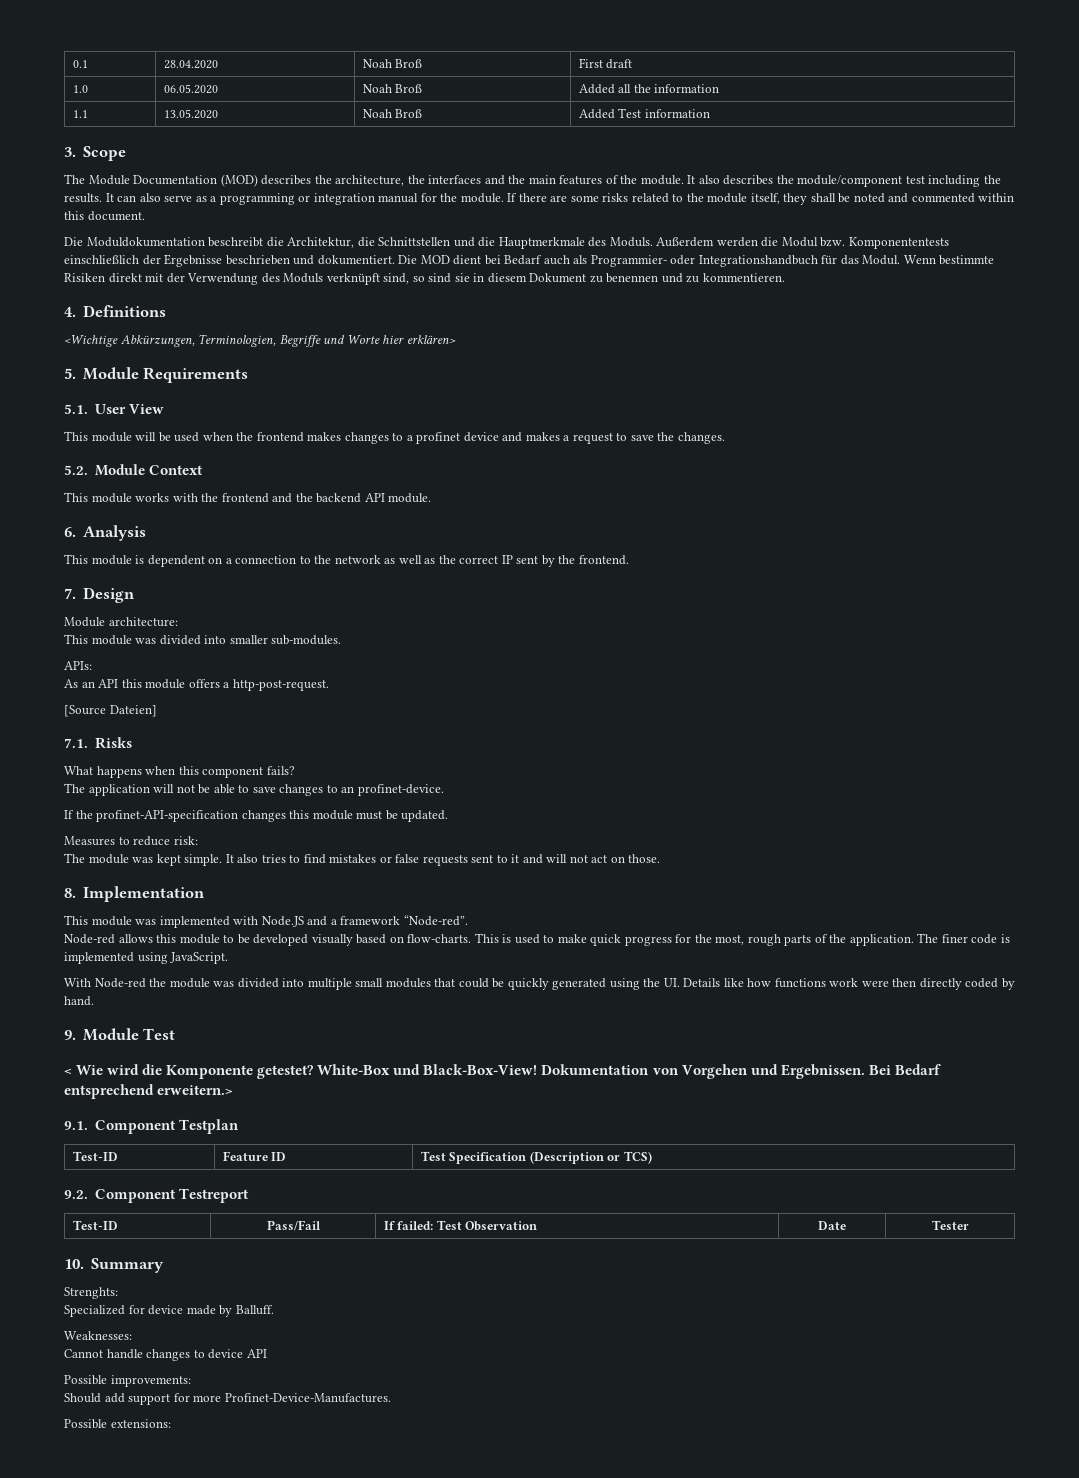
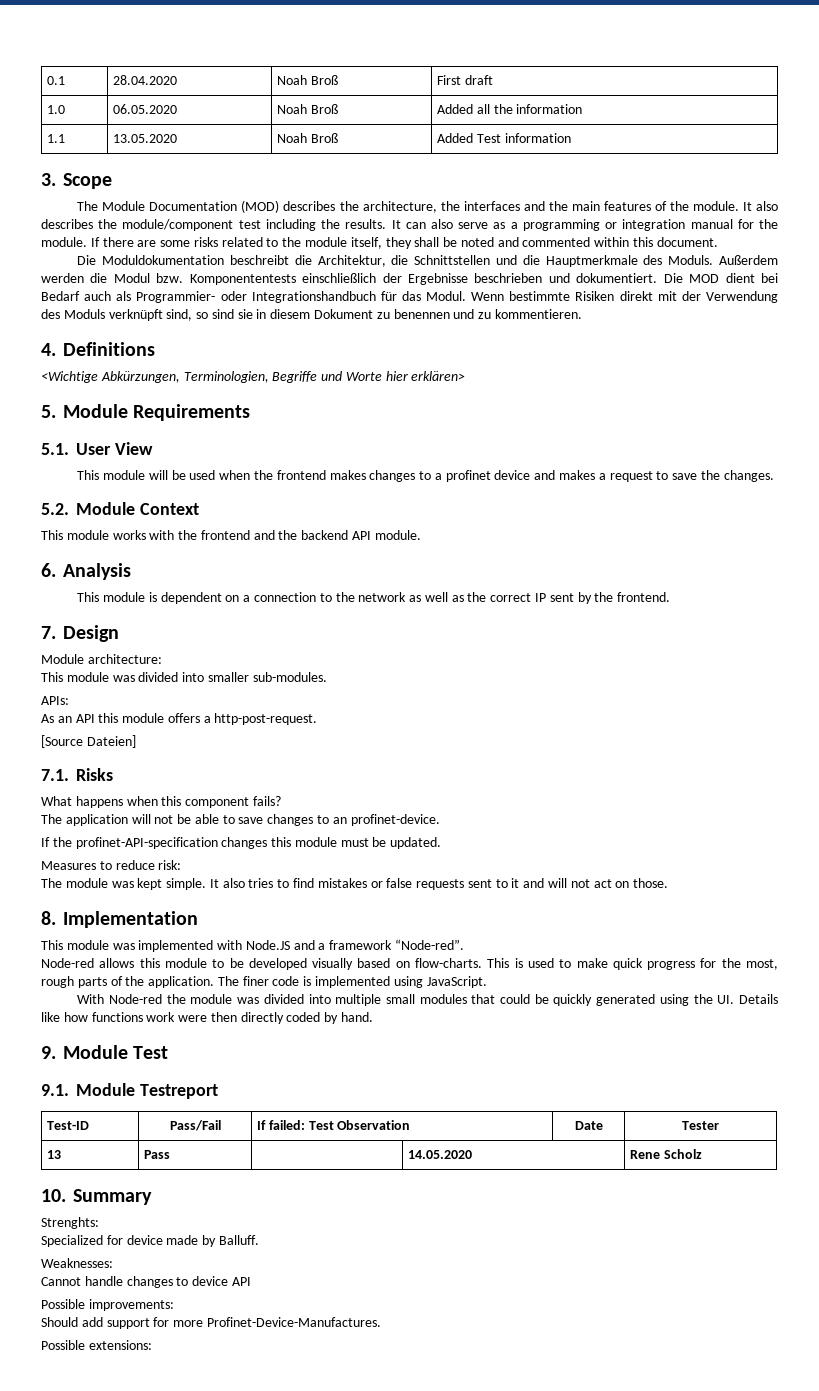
- < Wie wird die Komponente getestet? White-Box und Black-Box-View! Dokumentation von Vorgehen und Ergebnissen. Bei Bedarf entsprechend erweitern.>
- 9.1. Component Testplan
- Test-ID | Feature ID | Test Specification (Description or TCS)
- 9.2. Component Testreport
+ 9.1. Module Testreport
+ 13 | Pass | | 14.05.2020 | Rene Scholz

